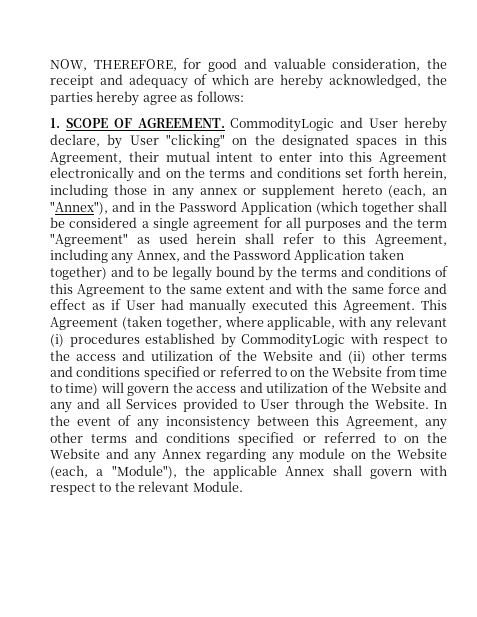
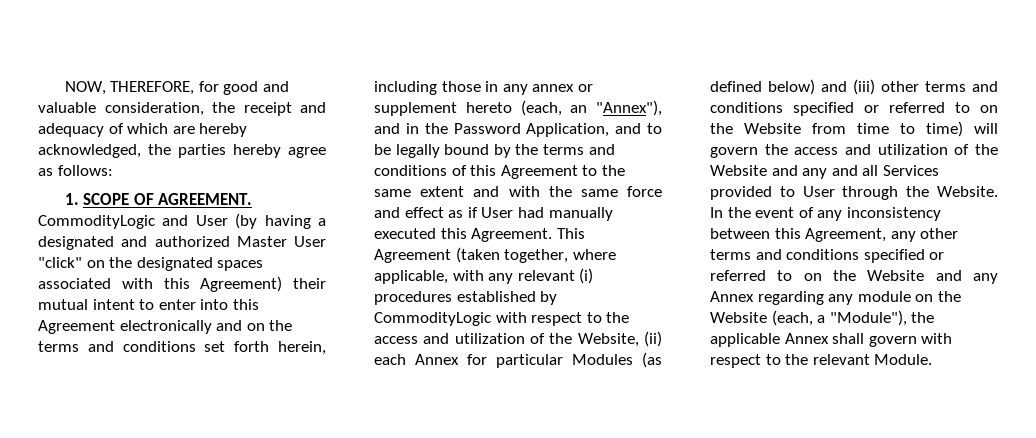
- CommodityLogic and User hereby declare, by User "clicking" on the designated spaces in this Agreement, their mutual intent to enter into this Agreement electronically and on the terms and conditions set forth herein, including those in any annex or supplement hereto (each, an "Annex"), and in the Password Application (which together shall be considered a single agreement for all purposes and the term "Agreement" as used herein shall refer to this Agreement, including any Annex, and the Password Application taken together) and to be legally bound by the terms and conditions of this Agreement to the same extent and with the same force and effect as if User had manually executed this Agreement.
+ CommodityLogic and User (by having a designated and authorized Master User "click" on the designated spaces associated with this Agreement) their mutual intent to enter into this Agreement electronically and on the terms and conditions set forth herein, including those in any annex or supplement hereto (each, an "Annex"), and in the Password Application, and to be legally bound by the terms and conditions of this Agreement to the same extent and with the same force and effect as if User had manually executed this Agreement.
- This Agreement (taken together, where applicable, with any relevant (i) procedures established by CommodityLogic with respect to the access and utilization of the Website and (ii) other terms and conditions specified or referred to on the Website from time to time) will govern the access and utilization of the Website and any and all Services provided to User through the Website.
+ This Agreement (taken together, where applicable, with any relevant (i) procedures established by CommodityLogic with respect to the access and utilization of the Website, (ii) each Annex for particular Modules (as defined below) and (iii) other terms and conditions specified or referred to on the Website from time to time) will govern the access and utilization of the Website and any and all Services provided to User through the Website.

